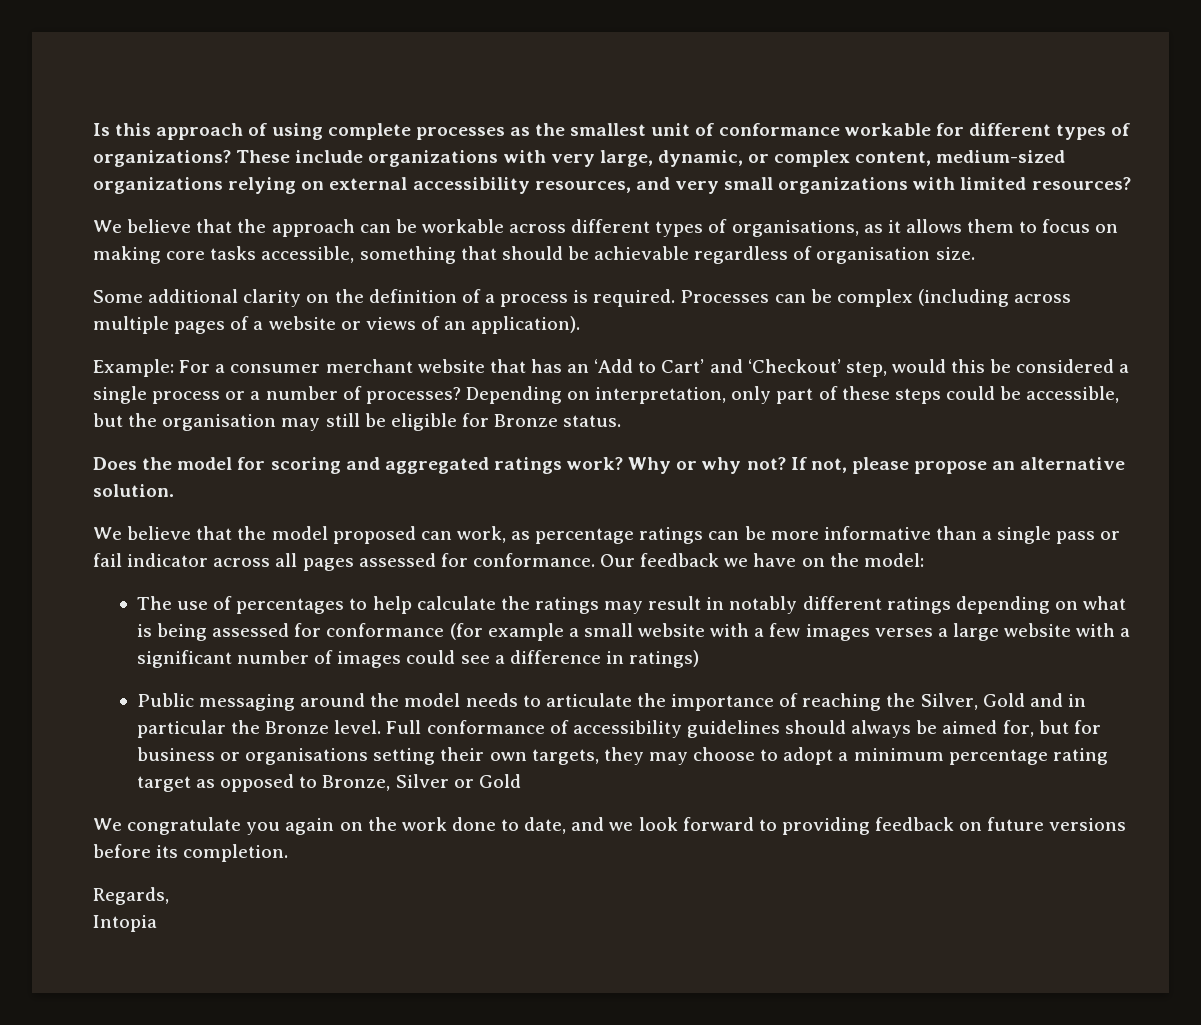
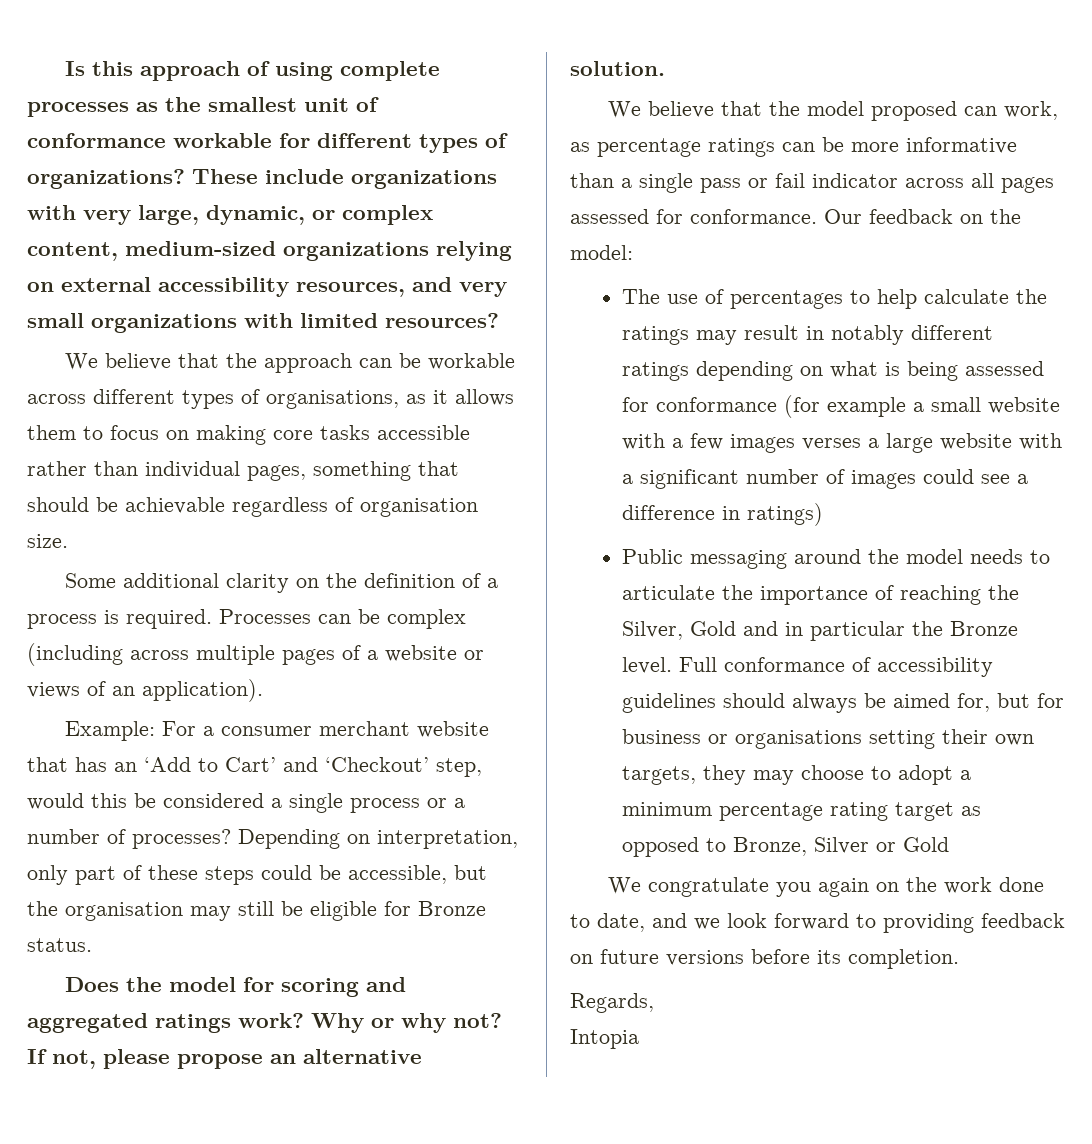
- We believe that the approach can be workable across different types of organisations, as it allows them to focus on making core tasks accessible, something that should be achievable regardless of organisation size.
+ We believe that the approach can be workable across different types of organisations, as it allows them to focus on making core tasks accessible rather than individual pages, something that should be achievable regardless of organisation size.
- Our feedback we have on the model:
+ Our feedback on the model:

